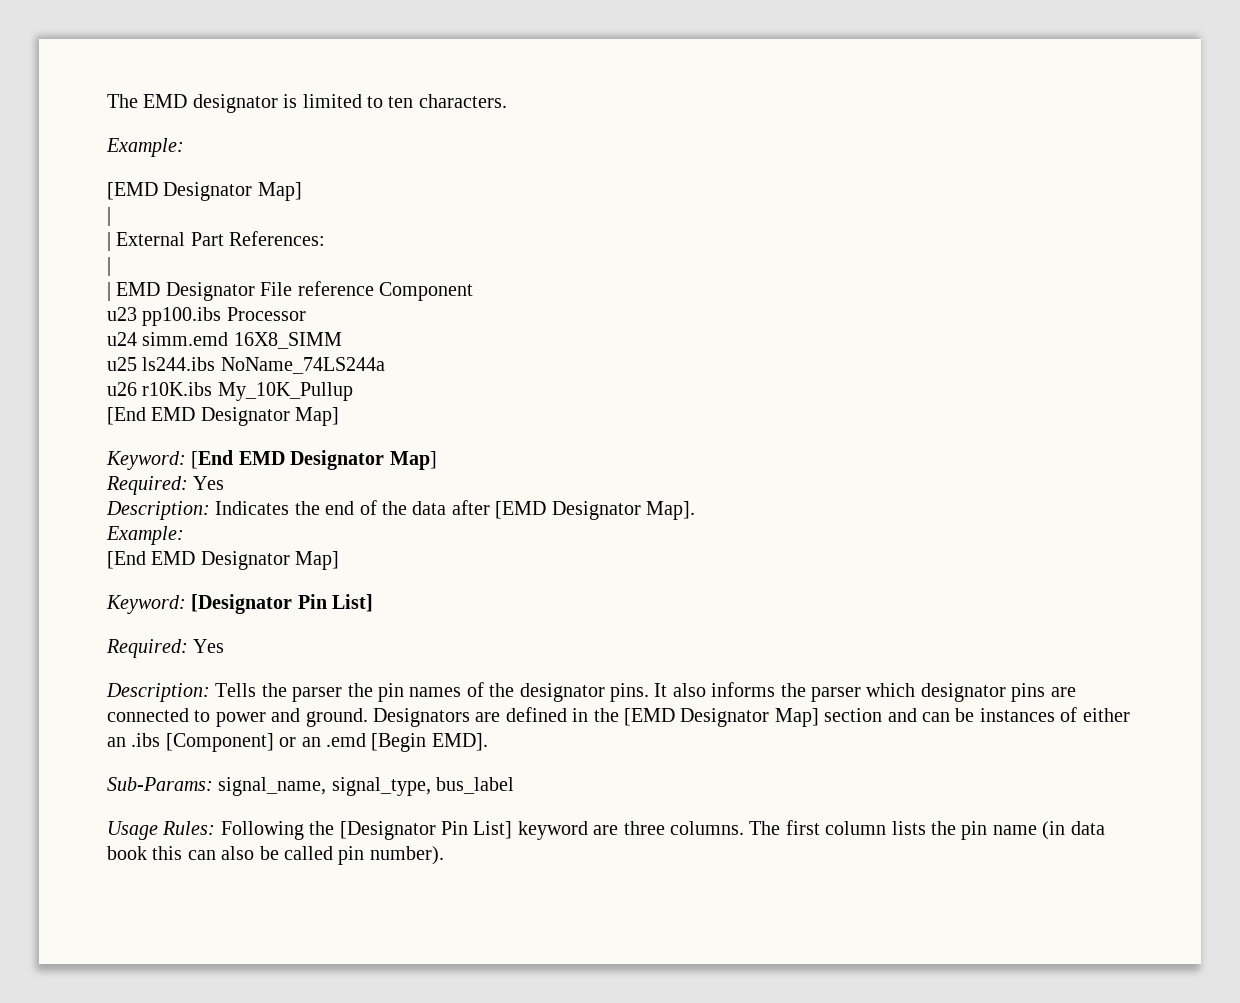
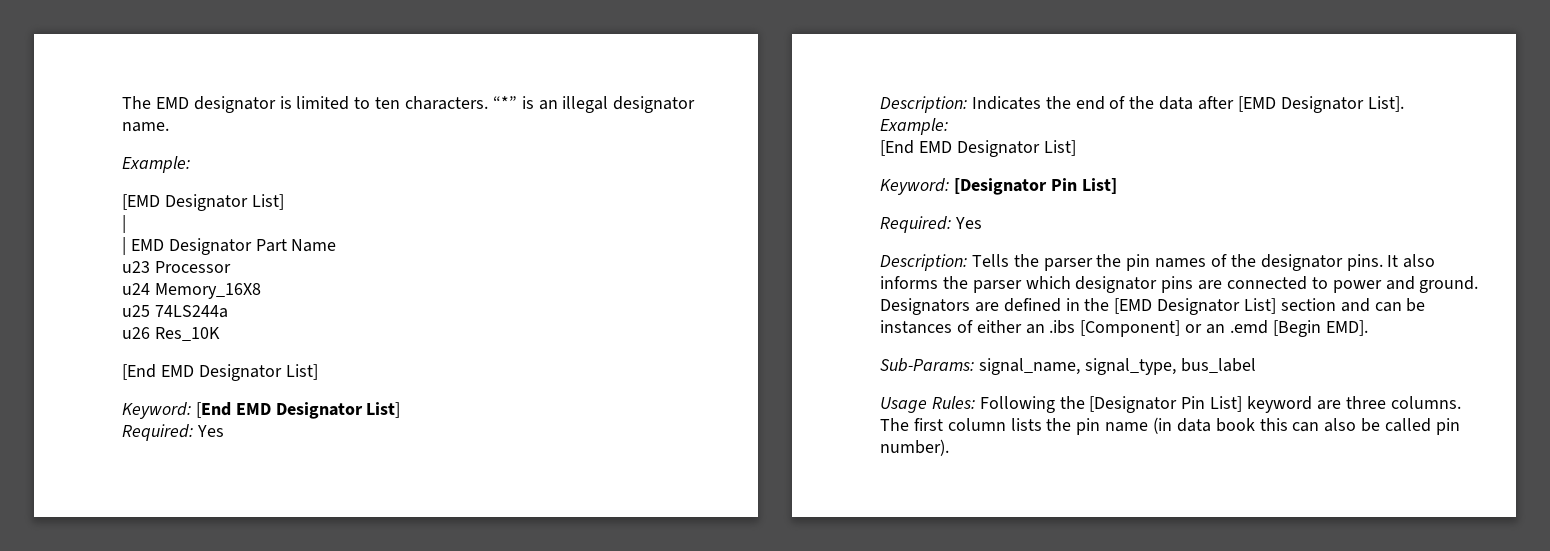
- The EMD designator is limited to ten characters.
+ The EMD designator is limited to ten characters. “*” is an illegal designator name.
  Example:
- [EMD Designator Map]
- |
- | External Part References:
+ [EMD Designator List]
- | EMD Designator File reference Component
+ | EMD Designator Part Name
- u23 pp100.ibs Processor
+ u23 Processor
- u24 simm.emd 16X8_SIMM
+ u24 Memory_16X8
- u25 ls244.ibs NoName_74LS244a
+ u25 74LS244a
- u26 r10K.ibs My_10K_Pullup
- [End EMD Designator Map]
+ u26 Res_10K
+ [End EMD Designator List]
- Keyword: [End EMD Designator Map]
+ Keyword: [End EMD Designator List]
- Description: Indicates the end of the data after [EMD Designator Map].
+ Description: Indicates the end of the data after [EMD Designator List].
  Example:
- [End EMD Designator Map]
+ [End EMD Designator List]
- Designators are defined in the [EMD Designator Map] section and can be instances of either an .ibs [Component] or an .emd [Begin EMD].
+ Designators are defined in the [EMD Designator List] section and can be instances of either an .ibs [Component] or an .emd [Begin EMD].

